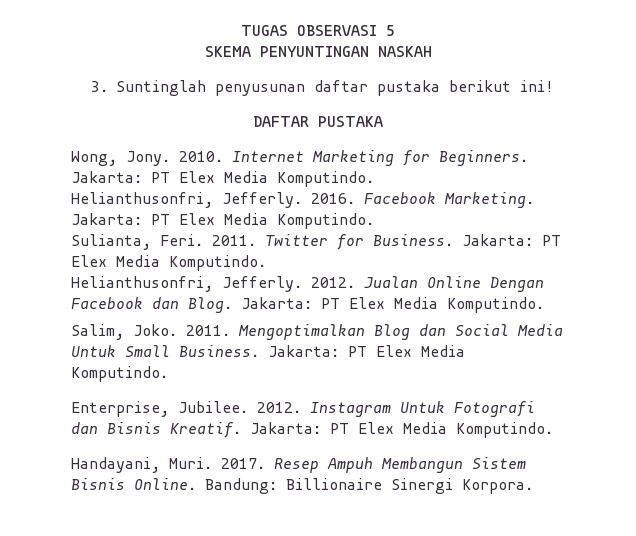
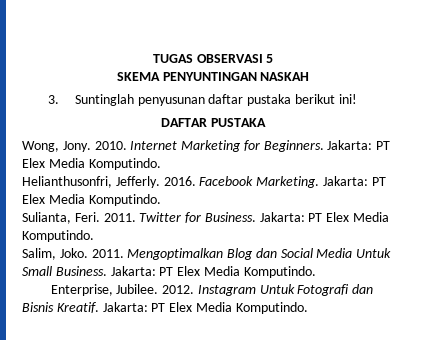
- Helianthusonfri, Jefferly. 2012. Jualan Online Dengan Facebook dan Blog. Jakarta: PT Elex Media Komputindo.
- Handayani, Muri. 2017. Resep Ampuh Membangun Sistem Bisnis Online. Bandung: Billionaire Sinergi Korpora.

